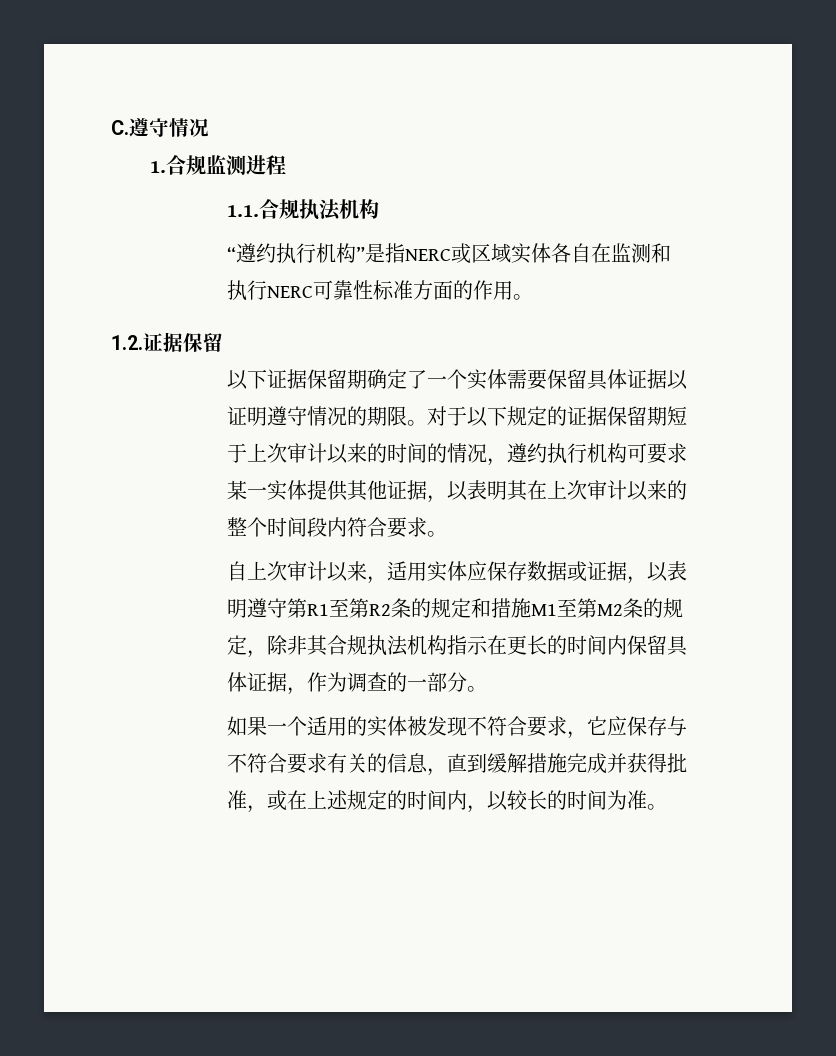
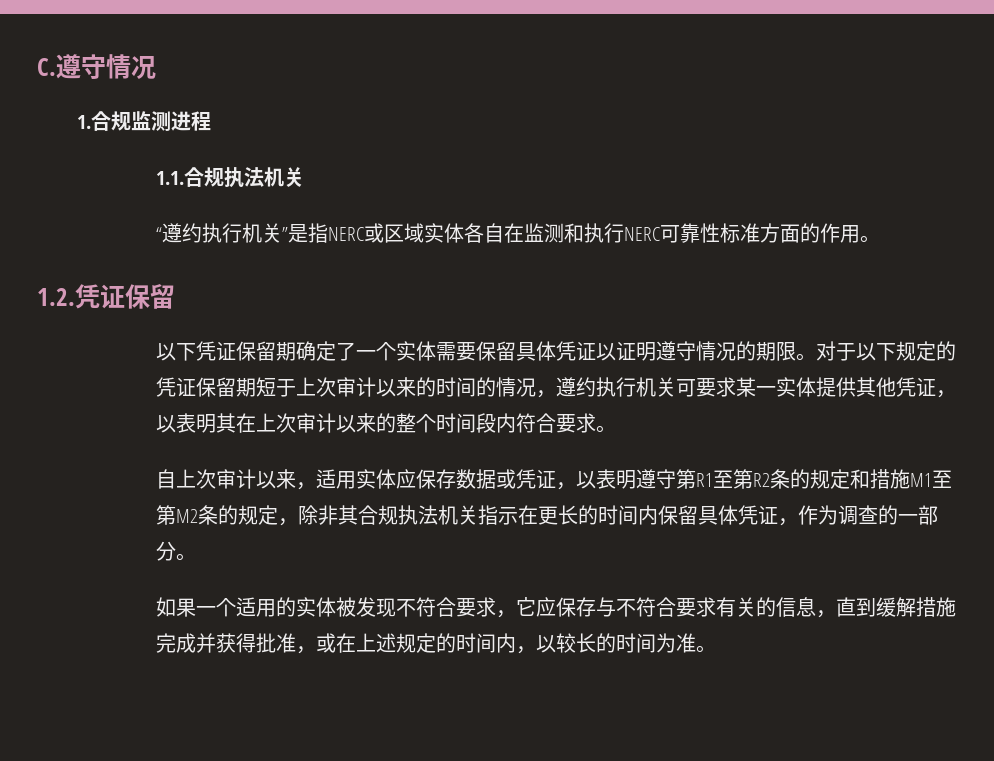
- 1.1.合规执法机构
+ 1.1.合规执法机关
- “遵约执行机构”是指NERC或区域实体各自在监测和执行NERC可靠性标准方面的作用。
+ “遵约执行机关”是指NERC或区域实体各自在监测和执行NERC可靠性标准方面的作用。
- 1.2.证据保留
+ 1.2.凭证保留
- 以下证据保留期确定了一个实体需要保留具体证据以证明遵守情况的期限。
+ 以下凭证保留期确定了一个实体需要保留具体凭证以证明遵守情况的期限。
- 对于以下规定的证据保留期短于上次审计以来的时间的情况，遵约执行机构可要求某一实体提供其他证据，以表明其在上次审计以来的整个时间段内符合要求。
+ 对于以下规定的凭证保留期短于上次审计以来的时间的情况，遵约执行机关可要求某一实体提供其他凭证，以表明其在上次审计以来的整个时间段内符合要求。
- 自上次审计以来，适用实体应保存数据或证据，以表明遵守第R1至第R2条的规定和措施M1至第M2条的规定，除非其合规执法机构指示在更长的时间内保留具体证据，作为调查的一部分。
+ 自上次审计以来，适用实体应保存数据或凭证，以表明遵守第R1至第R2条的规定和措施M1至第M2条的规定，除非其合规执法机关指示在更长的时间内保留具体凭证，作为调查的一部分。

